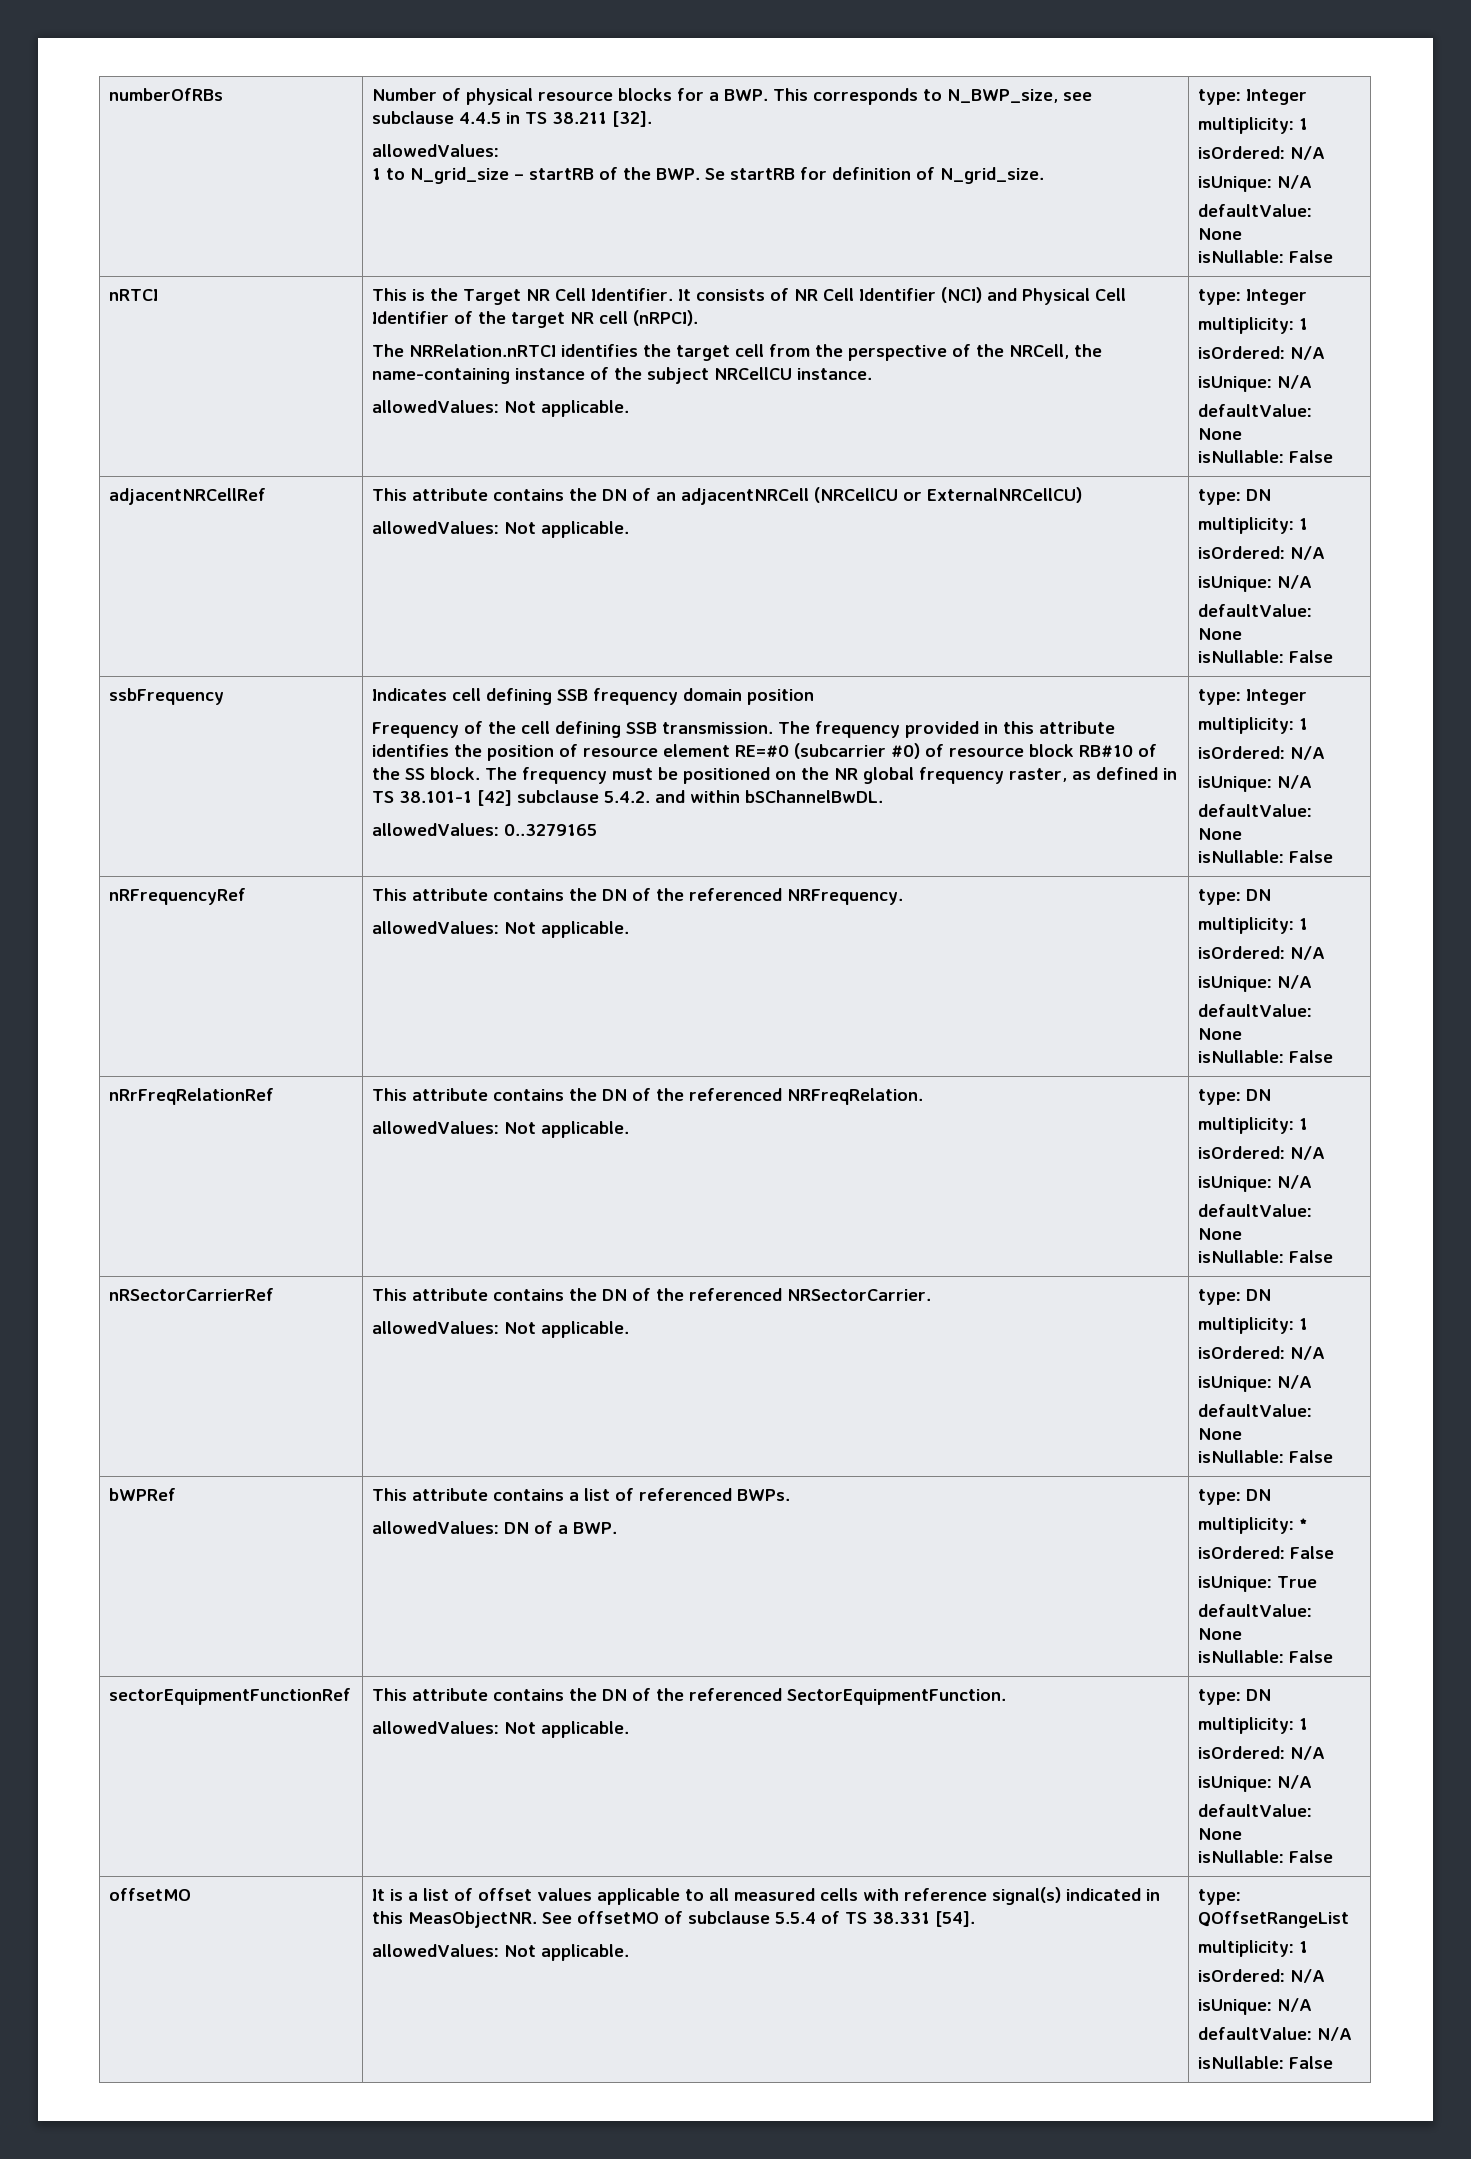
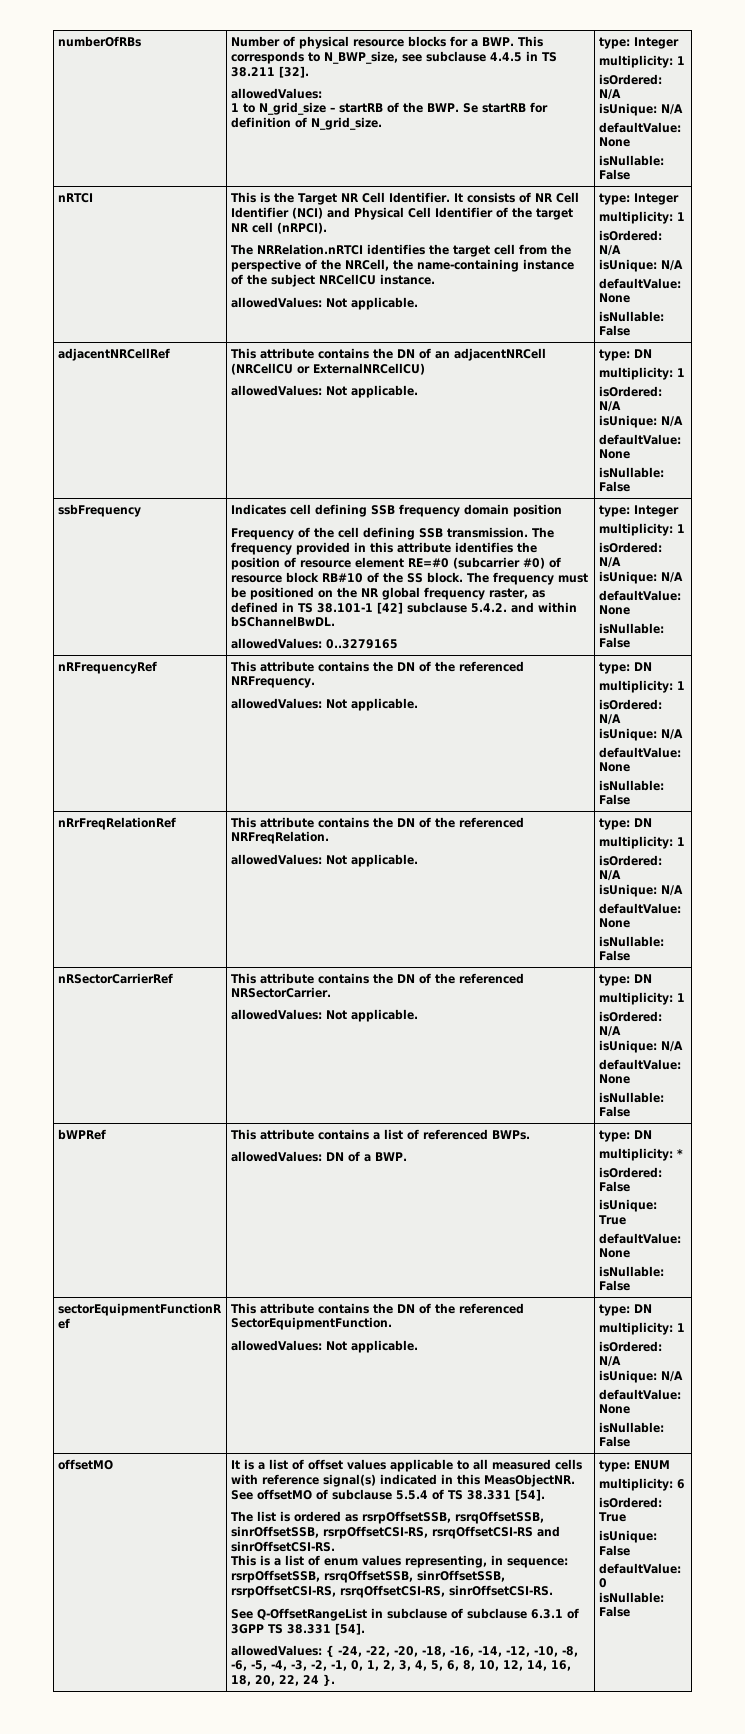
- allowedValues: Not applicable. | type: QOffsetRangeList
- multiplicity: 1
- isOrdered: N/A
- isUnique: N/A
- defaultValue: N/A
+ The list is ordered as rsrpOffsetSSB, rsrqOffsetSSB, sinrOffsetSSB, rsrpOffsetCSI-RS, rsrqOffsetCSI-RS and sinrOffsetCSI-RS.
+ This is a list of enum values representing, in sequence: rsrpOffsetSSB, rsrqOffsetSSB, sinrOffsetSSB, rsrpOffsetCSI-RS, rsrqOffsetCSI-RS, sinrOffsetCSI-RS.
+ See Q-OffsetRangeList in subclause of subclause 6.3.1 of 3GPP TS 38.331 [54].
+ allowedValues: { -24, -22, -20, -18, -16, -14, -12, -10, -8, -6, -5, -4, -3, -2, -1, 0, 1, 2, 3, 4, 5, 6, 8, 10, 12, 14, 16, 18, 20, 22, 24 }. | type: ENUM
+ multiplicity: 6
+ isOrdered: True
+ isUnique: False
+ defaultValue: 0

